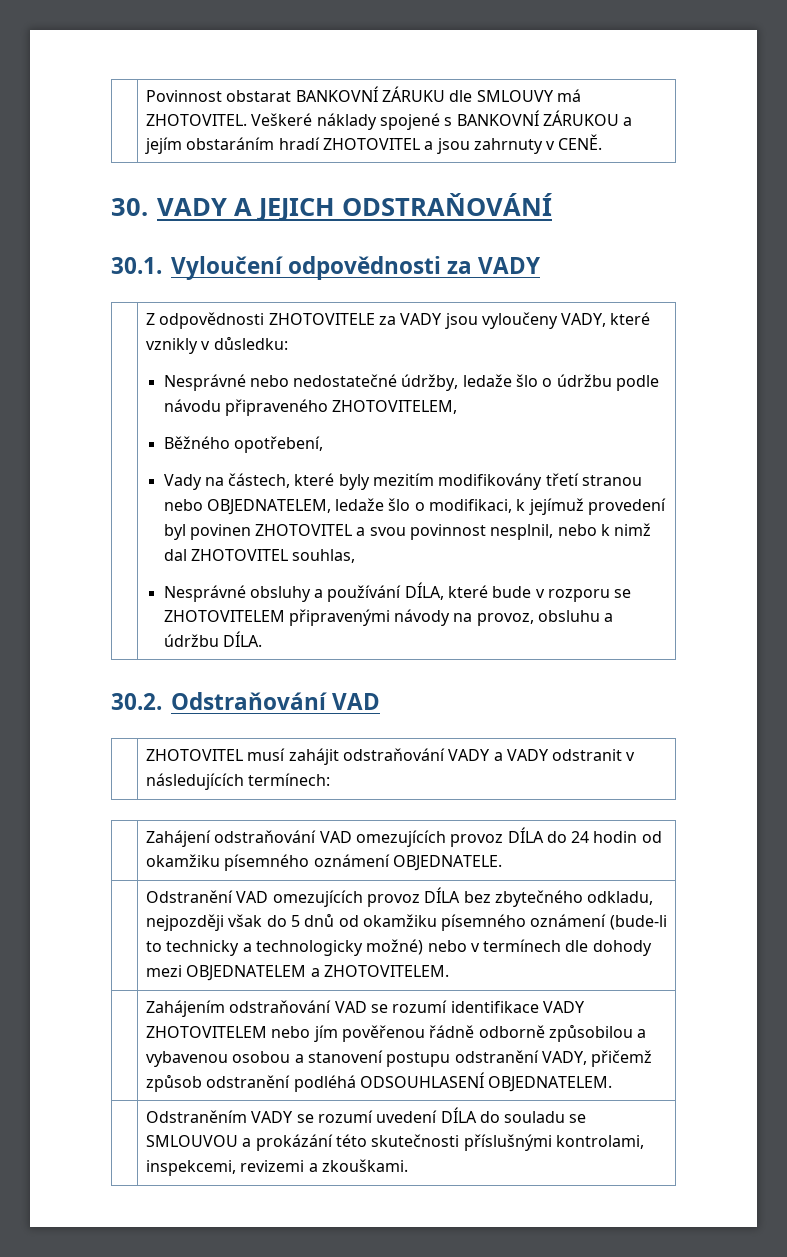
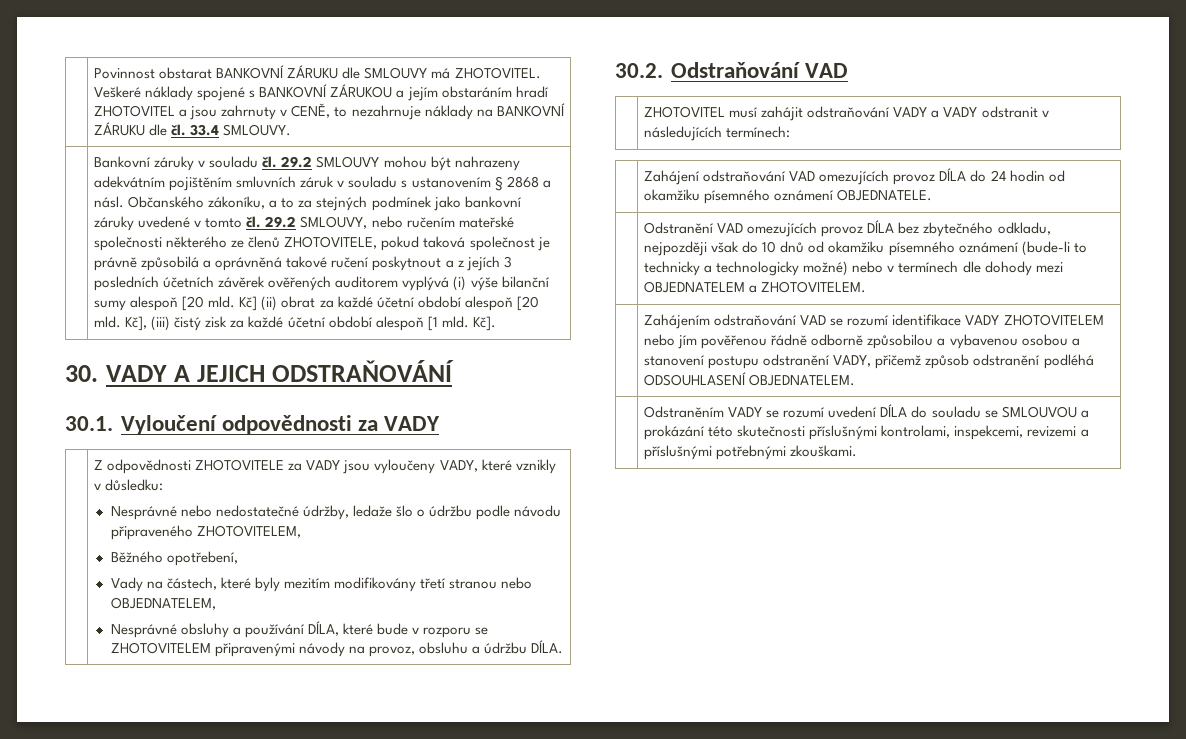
- | Povinnost obstarat BANKOVNÍ ZÁRUKU dle SMLOUVY má ZHOTOVITEL. Veškeré náklady spojené s BANKOVNÍ ZÁRUKOU a jejím obstaráním hradí ZHOTOVITEL a jsou zahrnuty v CENĚ.
+ | Povinnost obstarat BANKOVNÍ ZÁRUKU dle SMLOUVY má ZHOTOVITEL. Veškeré náklady spojené s BANKOVNÍ ZÁRUKOU a jejím obstaráním hradí ZHOTOVITEL a jsou zahrnuty v CENĚ, to nezahrnuje náklady na BANKOVNÍ ZÁRUKU dle čl. 33.4 SMLOUVY.
+ | Bankovní záruky v souladu čl. 29.2 SMLOUVY mohou být nahrazeny adekvátním pojištěním smluvních záruk v souladu s ustanovením § 2868 a násl. Občanského zákoníku, a to za stejných podmínek jako bankovní záruky uvedené v tomto čl. 29.2 SMLOUVY, nebo ručením mateřské společnosti některého ze členů ZHOTOVITELE, pokud taková společnost je právně způsobilá a oprávněná takové ručení poskytnout a z jejích 3 posledních účetních závěrek ověřených auditorem vyplývá (i) výše bilanční sumy alespoň [20 mld. Kč] (ii) obrat za každé účetní období alespoň [20 mld. Kč], (iii) čistý zisk za každé účetní období alespoň [1 mld. Kč].
- Vady na částech, které byly mezitím modifikovány třetí stranou nebo OBJEDNATELEM, ledaže šlo o modifikaci, k jejímuž provedení byl povinen ZHOTOVITEL a svou povinnost nesplnil, nebo k nimž dal ZHOTOVITEL souhlas,
+ Vady na částech, které byly mezitím modifikovány třetí stranou nebo OBJEDNATELEM,
- | Odstranění VAD omezujících provoz DÍLA bez zbytečného odkladu, nejpozději však do 5 dnů od okamžiku písemného oznámení (bude-li to technicky a technologicky možné) nebo v termínech dle dohody mezi OBJEDNATELEM a ZHOTOVITELEM.
+ | Odstranění VAD omezujících provoz DÍLA bez zbytečného odkladu, nejpozději však do 10 dnů od okamžiku písemného oznámení (bude-li to technicky a technologicky možné) nebo v termínech dle dohody mezi OBJEDNATELEM a ZHOTOVITELEM.
- | Odstraněním VADY se rozumí uvedení DÍLA do souladu se SMLOUVOU a prokázání této skutečnosti příslušnými kontrolami, inspekcemi, revizemi a zkouškami.
+ | Odstraněním VADY se rozumí uvedení DÍLA do souladu se SMLOUVOU a prokázání této skutečnosti příslušnými kontrolami, inspekcemi, revizemi a příslušnými potřebnými zkouškami.

